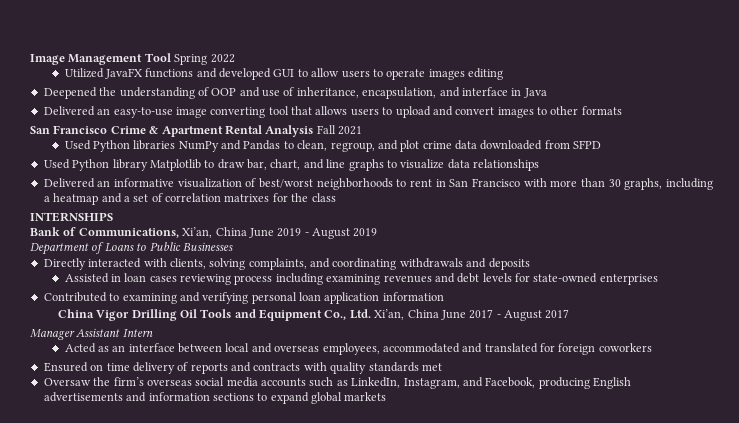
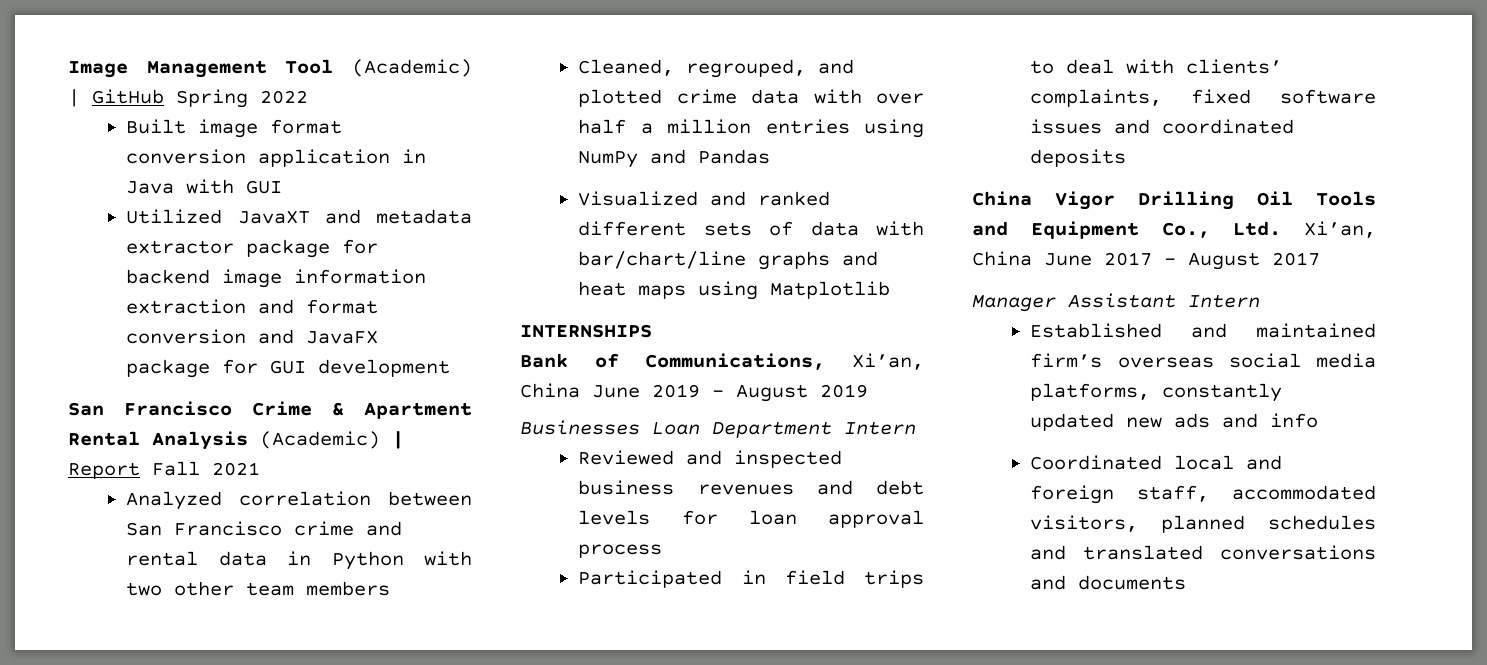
- Image Management Tool Spring 2022
+ Image Management Tool (Academic) | GitHub Spring 2022
- Utilized JavaFX functions and developed GUI to allow users to operate images editing
- Deepened the understanding of OOP and use of inheritance, encapsulation, and interface in Java
- Delivered an easy-to-use image converting tool that allows users to upload and convert images to other formats
+ Built image format conversion application in Java with GUI
+ Utilized JavaXT and metadata extractor package for backend image information extraction and format conversion and JavaFX package for GUI development
- San Francisco Crime & Apartment Rental Analysis Fall 2021
+ San Francisco Crime & Apartment Rental Analysis (Academic) | Report Fall 2021
- Used Python libraries NumPy and Pandas to clean, regroup, and plot crime data downloaded from SFPD
- Used Python library Matplotlib to draw bar, chart, and line graphs to visualize data relationships
- Delivered an informative visualization of best/worst neighborhoods to rent in San Francisco with more than 30 graphs, including a heatmap and a set of correlation matrixes for the class
+ Analyzed correlation between San Francisco crime and rental data in Python with two other team members
+ Cleaned, regrouped, and plotted crime data with over half a million entries using NumPy and Pandas
+ Visualized and ranked different sets of data with bar/chart/line graphs and heat maps using Matplotlib
- Department of Loans to Public Businesses
- Directly interacted with clients, solving complaints, and coordinating withdrawals and deposits
- Assisted in loan cases reviewing process including examining revenues and debt levels for state-owned enterprises
- Contributed to examining and verifying personal loan application information
+ Businesses Loan Department Intern
+ Reviewed and inspected business revenues and debt levels for loan approval process
+ Participated in field trips to deal with clients’ complaints, fixed software issues and coordinated deposits
- Acted as an interface between local and overseas employees, accommodated and translated for foreign coworkers
- Ensured on time delivery of reports and contracts with quality standards met
- Oversaw the firm’s overseas social media accounts such as LinkedIn, Instagram, and Facebook, producing English advertisements and information sections to expand global markets
+ Established and maintained firm’s overseas social media platforms, constantly updated new ads and info
+ Coordinated local and foreign staff, accommodated visitors, planned schedules and translated conversations and documents

